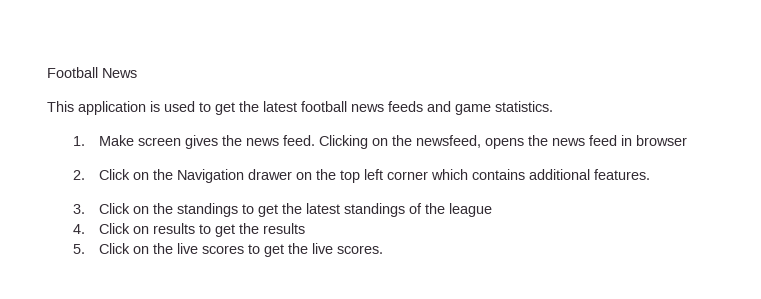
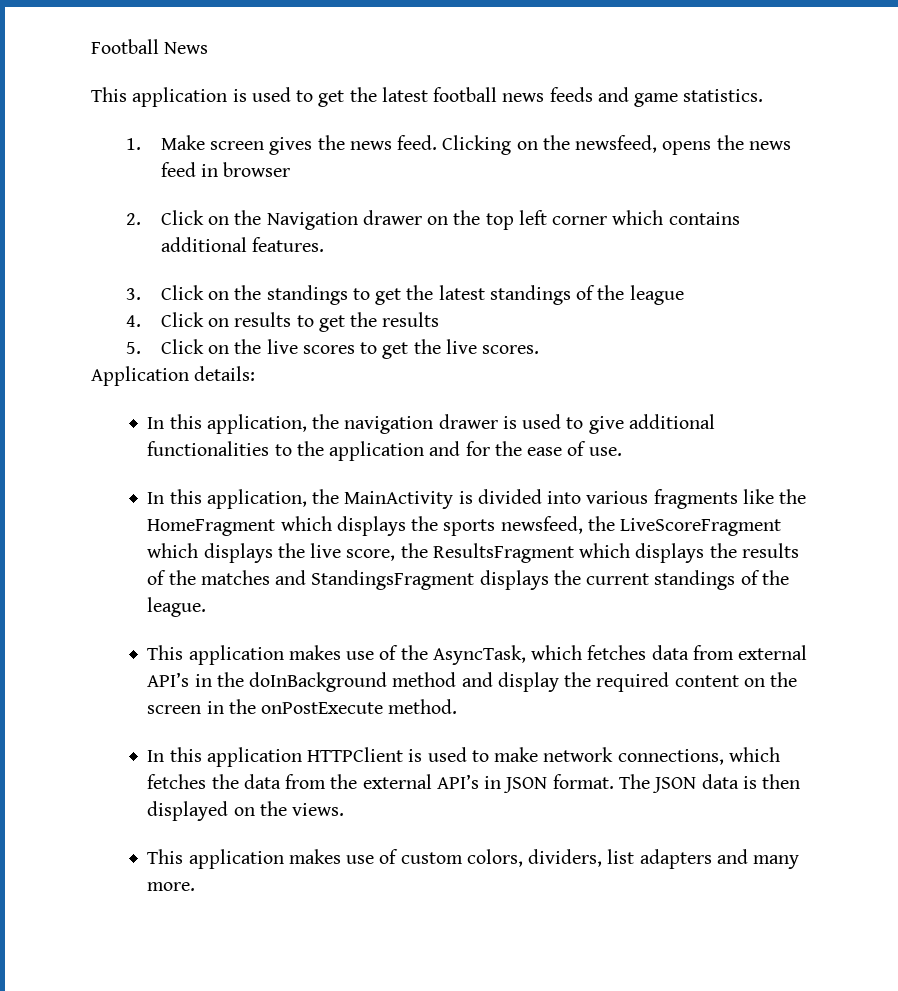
+ Application details:
+ In this application, the navigation drawer is used to give additional functionalities to the application and for the ease of use.
+ In this application, the MainActivity is divided into various fragments like the HomeFragment which displays the sports newsfeed, the LiveScoreFragment which displays the live score, the ResultsFragment which displays the results of the matches and StandingsFragment displays the current standings of the league.
+ This application makes use of the AsyncTask, which fetches data from external API’s in the doInBackground method and display the required content on the screen in the onPostExecute method.
+ In this application HTTPClient is used to make network connections, which fetches the data from the external API’s in JSON format. The JSON data is then displayed on the views.
+ This application makes use of custom colors, dividers, list adapters and many more.

